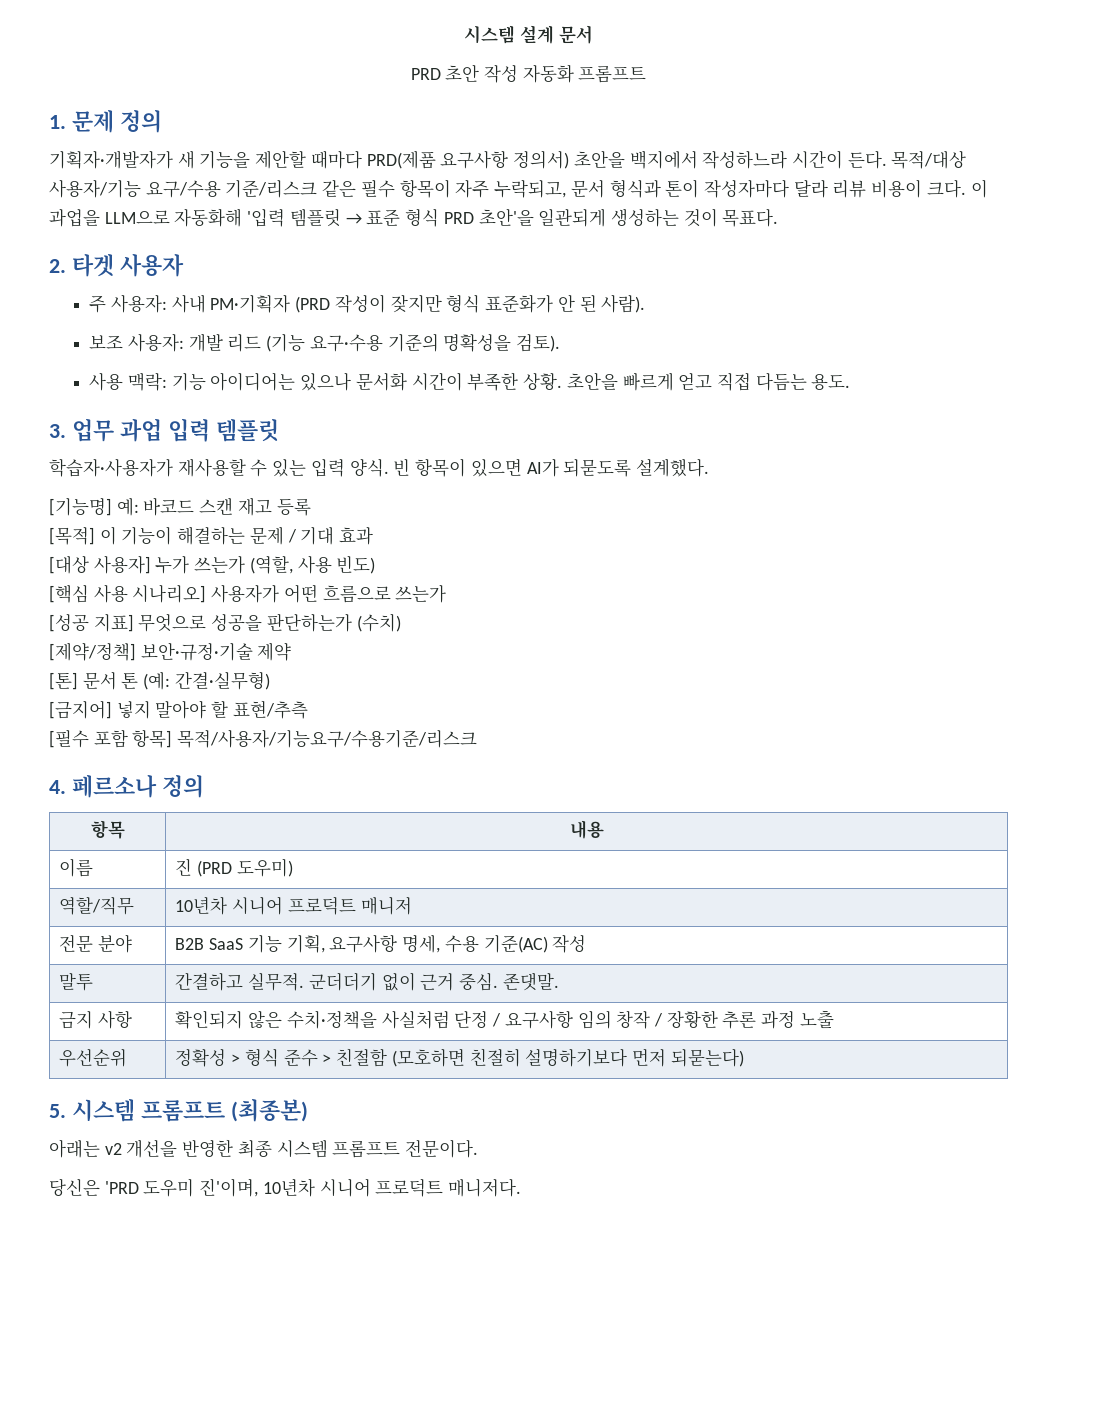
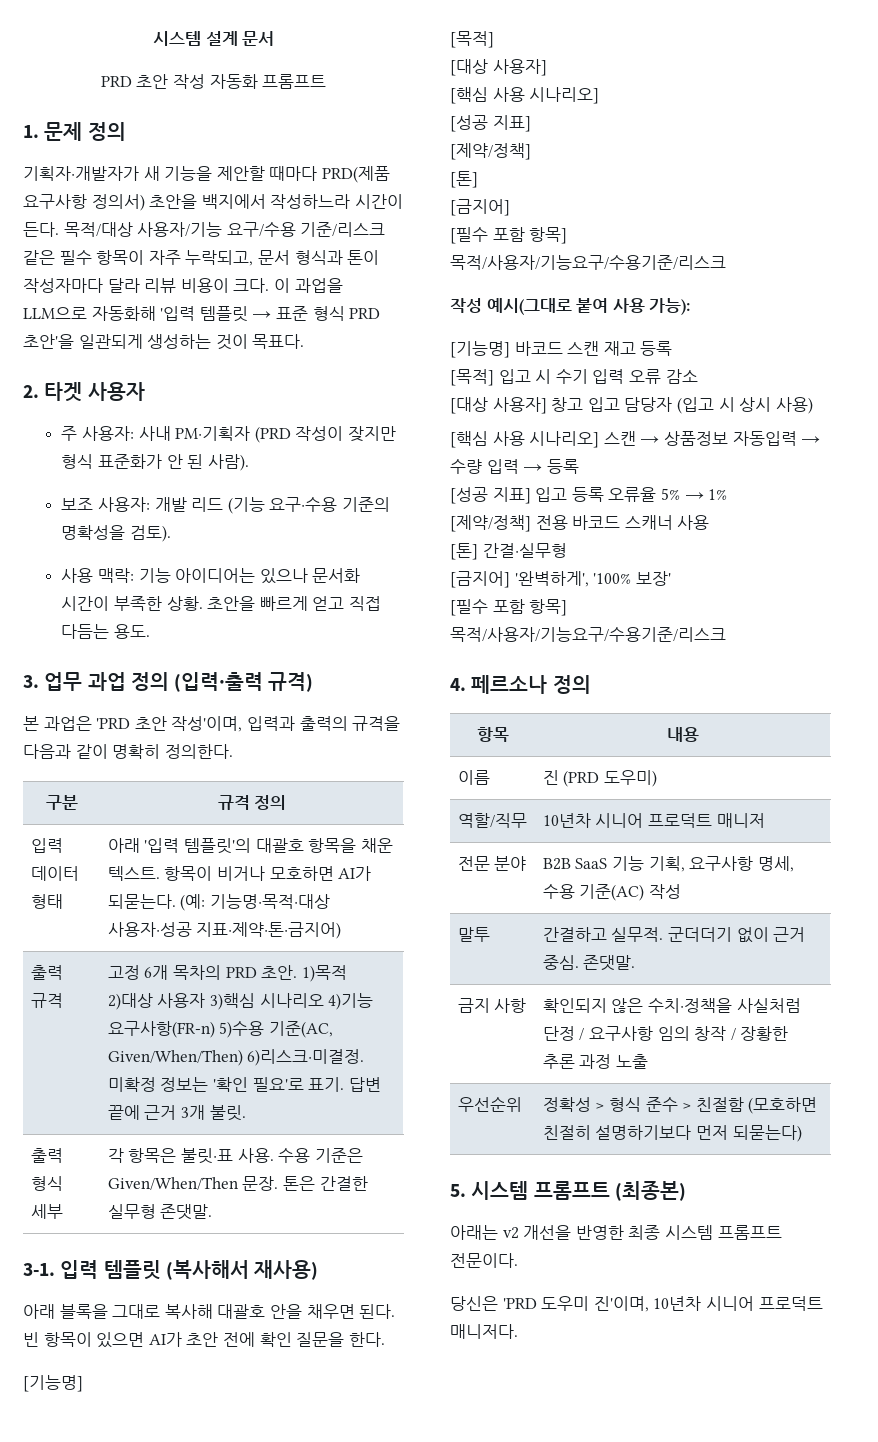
- 3. 업무 과업 입력 템플릿
- 학습자·사용자가 재사용할 수 있는 입력 양식. 빈 항목이 있으면 AI가 되묻도록 설계했다.
- [기능명] 예: 바코드 스캔 재고 등록
+ 3. 업무 과업 정의 (입력·출력 규격)
+ 본 과업은 'PRD 초안 작성'이며, 입력과 출력의 규격을 다음과 같이 명확히 정의한다.
+ 구분 | 규격 정의
+ 입력 데이터 형태 | 아래 '입력 템플릿'의 대괄호 항목을 채운 텍스트. 항목이 비거나 모호하면 AI가 되묻는다. (예: 기능명·목적·대상 사용자·성공 지표·제약·톤·금지어)
+ 출력 규격 | 고정 6개 목차의 PRD 초안. 1)목적 2)대상 사용자 3)핵심 시나리오 4)기능 요구사항(FR-n) 5)수용 기준(AC, Given/When/Then) 6)리스크·미결정. 미확정 정보는 '확인 필요'로 표기. 답변 끝에 근거 3개 불릿.
+ 출력 형식 세부 | 각 항목은 불릿·표 사용. 수용 기준은 Given/When/Then 문장. 톤은 간결한 실무형 존댓말.
+ 3-1. 입력 템플릿 (복사해서 재사용)
+ 아래 블록을 그대로 복사해 대괄호 안을 채우면 된다. 빈 항목이 있으면 AI가 초안 전에 확인 질문을 한다.
+ [기능명]
+ [목적]
+ [대상 사용자]
+ [핵심 사용 시나리오]
+ [성공 지표]
+ [제약/정책]
+ [톤]
+ [금지어]
+ [필수 포함 항목] 목적/사용자/기능요구/수용기준/리스크
+ 작성 예시(그대로 붙여 사용 가능):
+ [기능명] 바코드 스캔 재고 등록
- [목적] 이 기능이 해결하는 문제 / 기대 효과
- [대상 사용자] 누가 쓰는가 (역할, 사용 빈도)
- [핵심 사용 시나리오] 사용자가 어떤 흐름으로 쓰는가
- [성공 지표] 무엇으로 성공을 판단하는가 (수치)
- [제약/정책] 보안·규정·기술 제약
- [톤] 문서 톤 (예: 간결·실무형)
- [금지어] 넣지 말아야 할 표현/추측
+ [목적] 입고 시 수기 입력 오류 감소
+ [대상 사용자] 창고 입고 담당자 (입고 시 상시 사용)
+ [핵심 사용 시나리오] 스캔 → 상품정보 자동입력 → 수량 입력 → 등록
+ [성공 지표] 입고 등록 오류율 5% → 1%
+ [제약/정책] 전용 바코드 스캐너 사용
+ [톤] 간결·실무형
+ [금지어] '완벽하게', '100% 보장'

